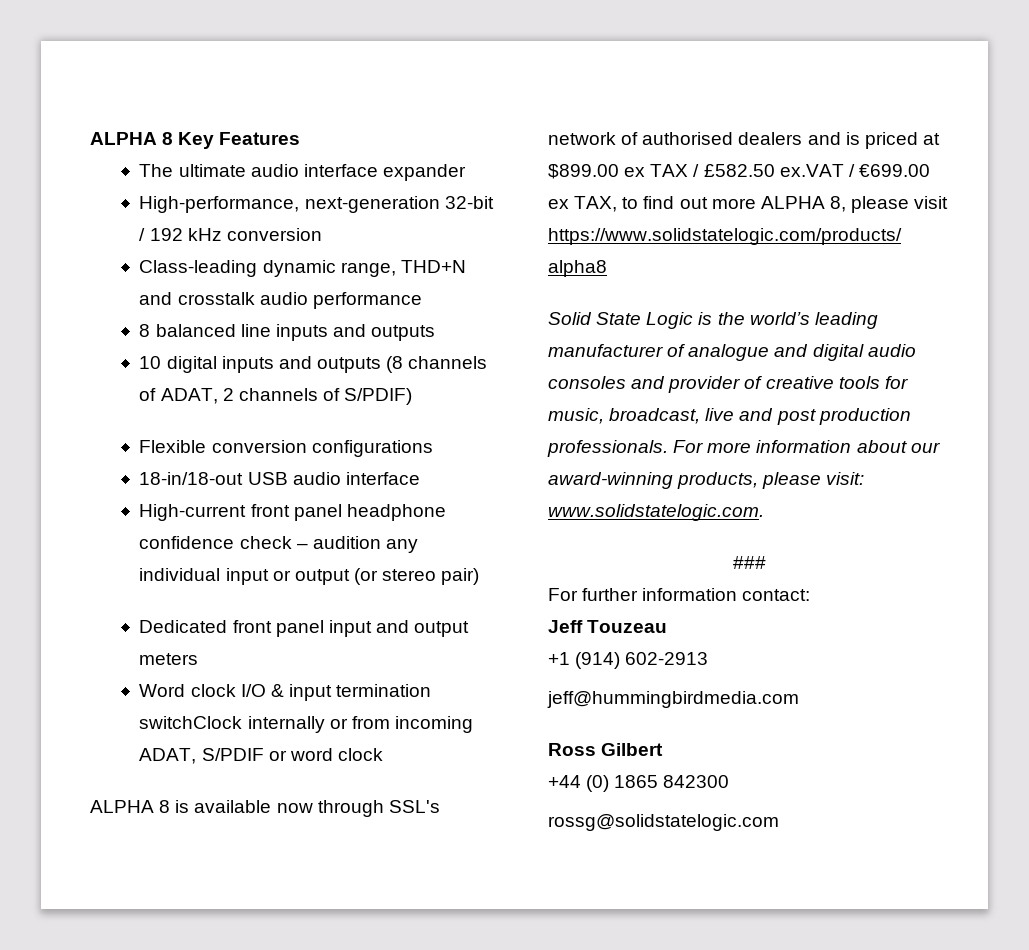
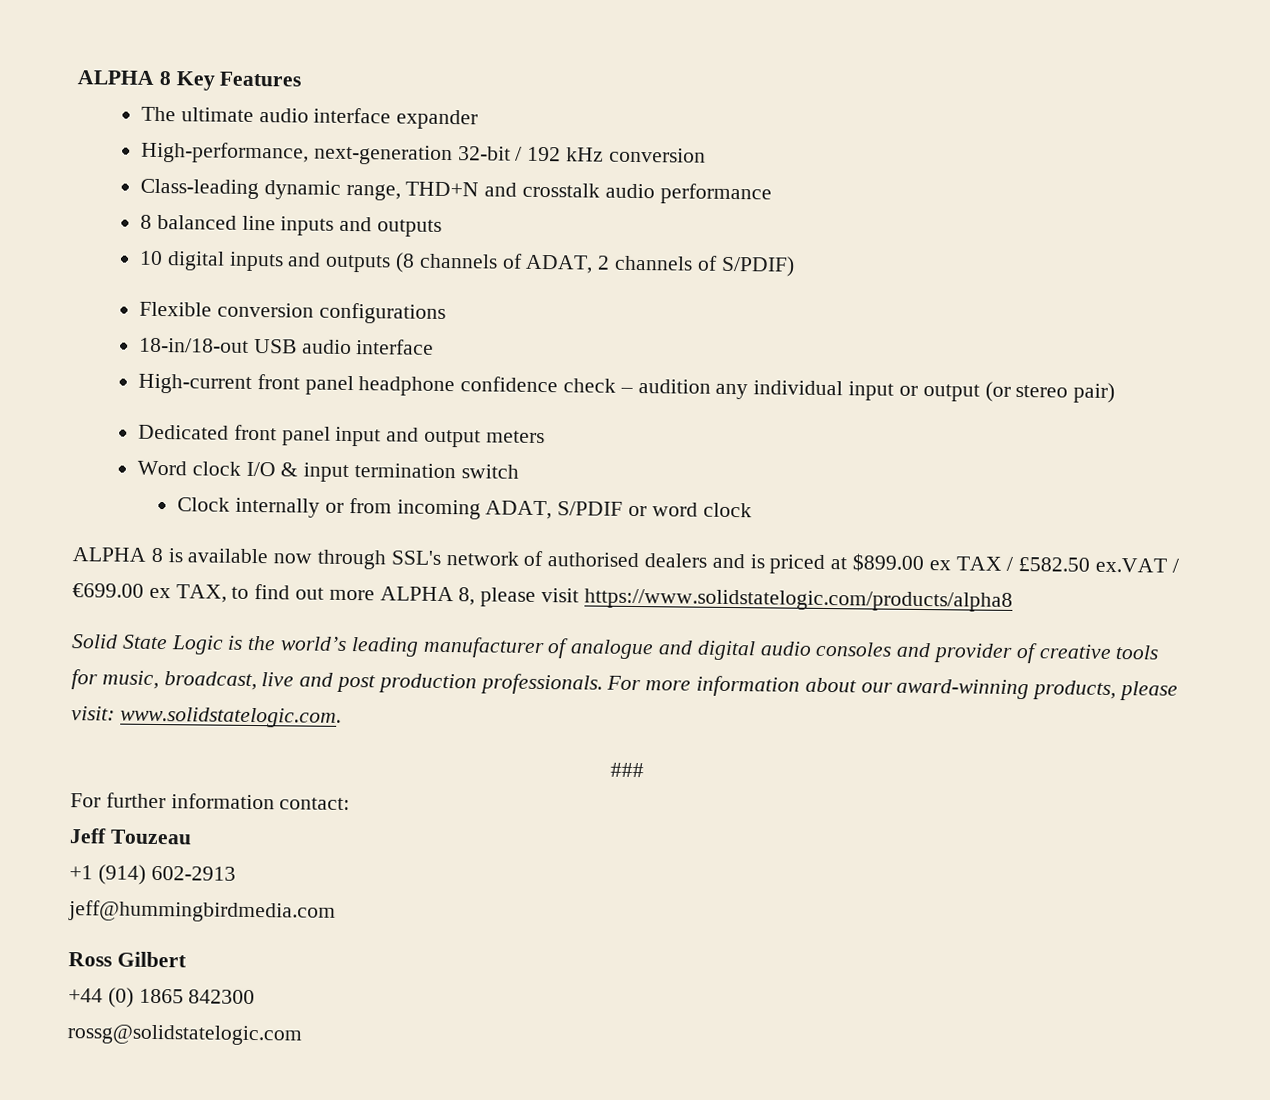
- Word clock I/O & input termination switchClock internally or from incoming ADAT, S/PDIF or word clock
+ Word clock I/O & input termination switch
+ Clock internally or from incoming ADAT, S/PDIF or word clock

